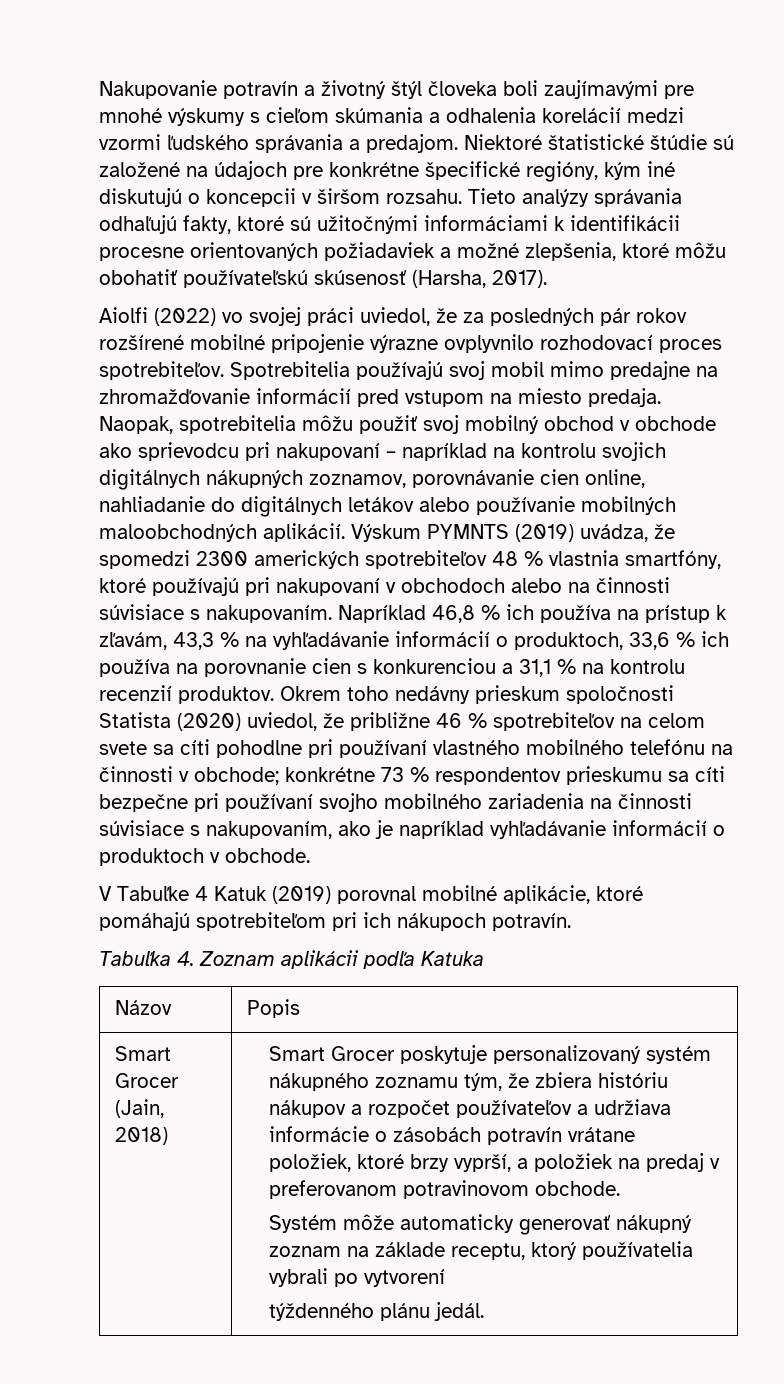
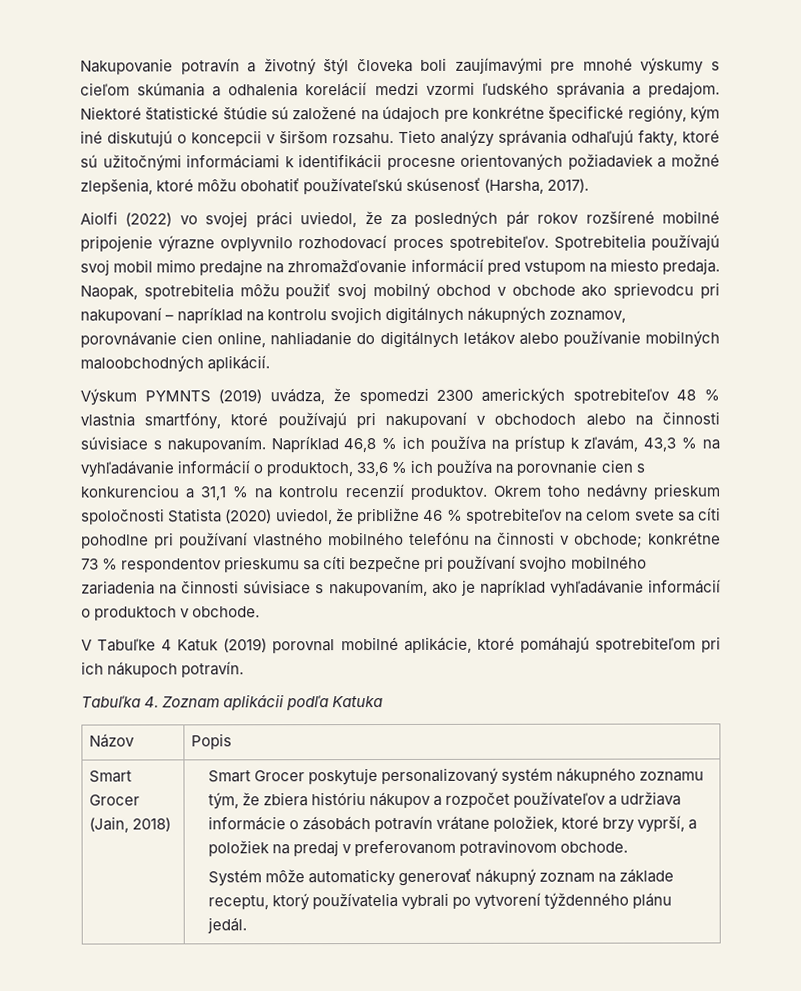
- Naopak, spotrebitelia môžu použiť svoj mobilný obchod v obchode ako sprievodcu pri nakupovaní – napríklad na kontrolu svojich digitálnych nákupných zoznamov, porovnávanie cien online, nahliadanie do digitálnych letákov alebo používanie mobilných maloobchodných aplikácií. Výskum PYMNTS (2019) uvádza, že spomedzi 2300 amerických spotrebiteľov 48 % vlastnia smartfóny, ktoré používajú pri nakupovaní v obchodoch alebo na činnosti súvisiace s nakupovaním.
+ Naopak, spotrebitelia môžu použiť svoj mobilný obchod v obchode ako sprievodcu pri nakupovaní – napríklad na kontrolu svojich digitálnych nákupných zoznamov, porovnávanie cien online, nahliadanie do digitálnych letákov alebo používanie mobilných maloobchodných aplikácií.
+ Výskum PYMNTS (2019) uvádza, že spomedzi 2300 amerických spotrebiteľov 48 % vlastnia smartfóny, ktoré používajú pri nakupovaní v obchodoch alebo na činnosti súvisiace s nakupovaním.
- Systém môže automaticky generovať nákupný zoznam na základe receptu, ktorý používatelia vybrali po vytvorení
- týždenného plánu jedál.
+ Systém môže automaticky generovať nákupný zoznam na základe receptu, ktorý používatelia vybrali po vytvorení týždenného plánu jedál.

